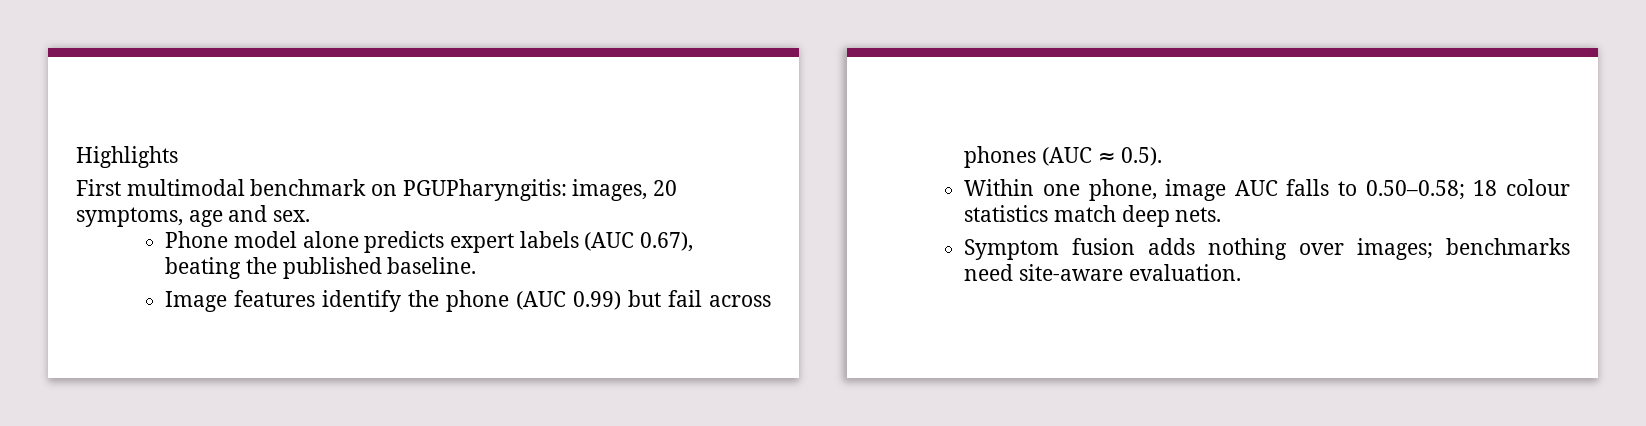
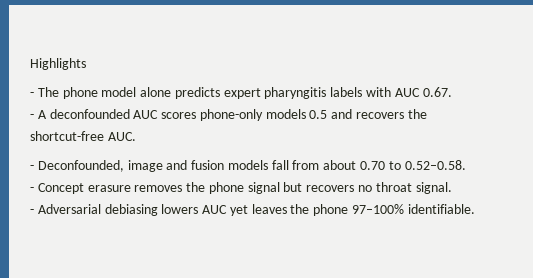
- First multimodal benchmark on PGUPharyngitis: images, 20 symptoms, age and sex.
- Phone model alone predicts expert labels (AUC 0.67), beating the published baseline.
- Image features identify the phone (AUC 0.99) but fail across phones (AUC ≈ 0.5).
- Within one phone, image AUC falls to 0.50–0.58; 18 colour statistics match deep nets.
- Symptom fusion adds nothing over images; benchmarks need site-aware evaluation.
+ - The phone model alone predicts expert pharyngitis labels with AUC 0.67.
+ - A deconfounded AUC scores phone-only models 0.5 and recovers the shortcut-free AUC.
+ - Deconfounded, image and fusion models fall from about 0.70 to 0.52–0.58.
+ - Concept erasure removes the phone signal but recovers no throat signal.
+ - Adversarial debiasing lowers AUC yet leaves the phone 97–100% identifiable.

